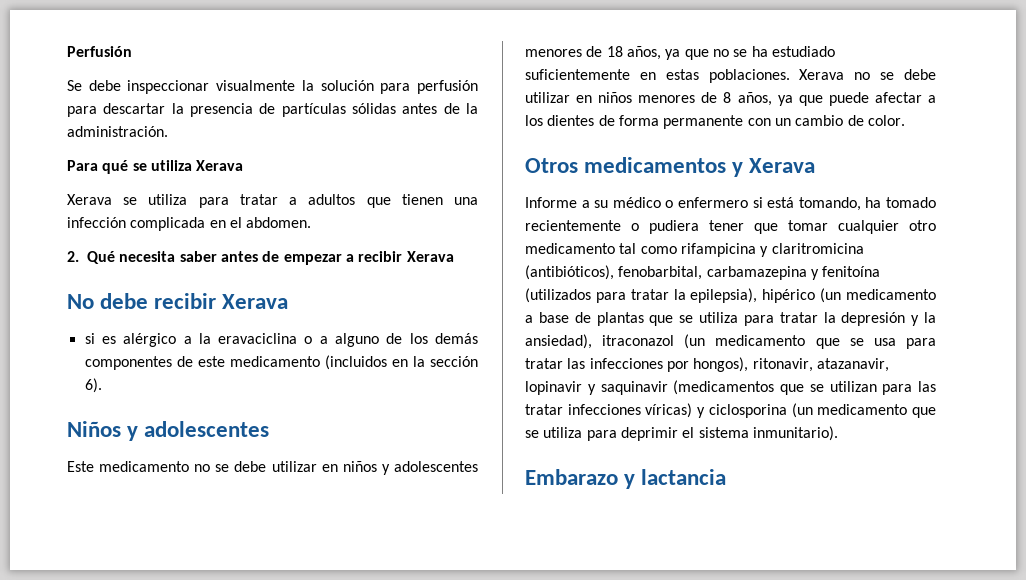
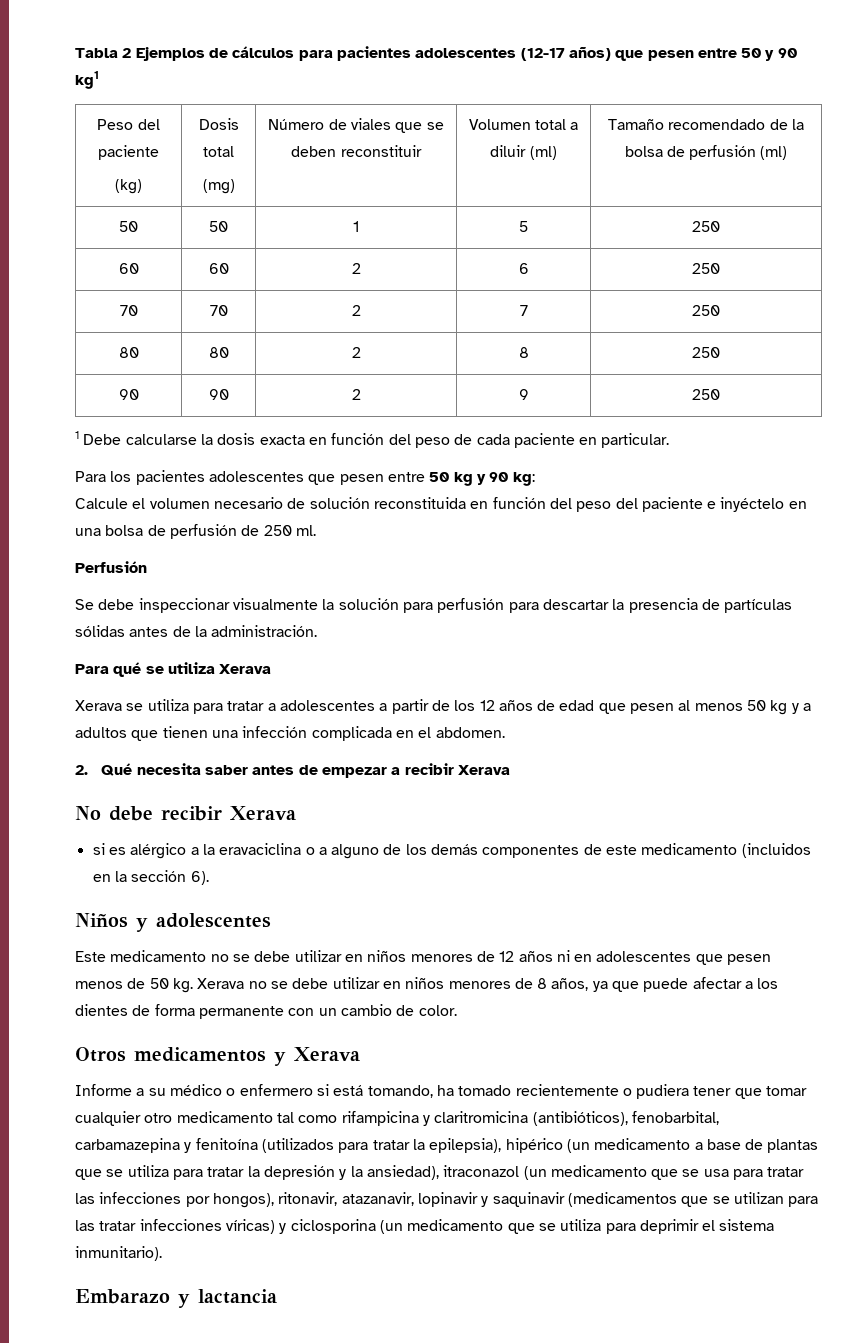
+ Tabla 2 Ejemplos de cálculos para pacientes adolescentes (12-17 años) que pesen entre 50 y 90 kg1
+ Peso del paciente
+ (kg) | Dosis total
+ (mg) | Número de viales que se deben reconstituir | Volumen total a diluir (ml) | Tamaño recomendado de la bolsa de perfusión (ml)
+ 50 | 50 | 1 | 5 | 250
+ 60 | 60 | 2 | 6 | 250
+ 70 | 70 | 2 | 7 | 250
+ 80 | 80 | 2 | 8 | 250
+ 90 | 90 | 2 | 9 | 250
+ 1 Debe calcularse la dosis exacta en función del peso de cada paciente en particular.
+ Para los pacientes adolescentes que pesen entre 50 kg y 90 kg:
+ Calcule el volumen necesario de solución reconstituida en función del peso del paciente e inyéctelo en una bolsa de perfusión de 250 ml.
- Xerava se utiliza para tratar a adultos que tienen una infección complicada en el abdomen.
+ Xerava se utiliza para tratar a adolescentes a partir de los 12 años de edad que pesen al menos 50 kg y a adultos que tienen una infección complicada en el abdomen.
- Este medicamento no se debe utilizar en niños y adolescentes menores de 18 años, ya que no se ha estudiado suficientemente en estas poblaciones.
+ Este medicamento no se debe utilizar en niños menores de 12 años ni en adolescentes que pesen menos de 50 kg.

